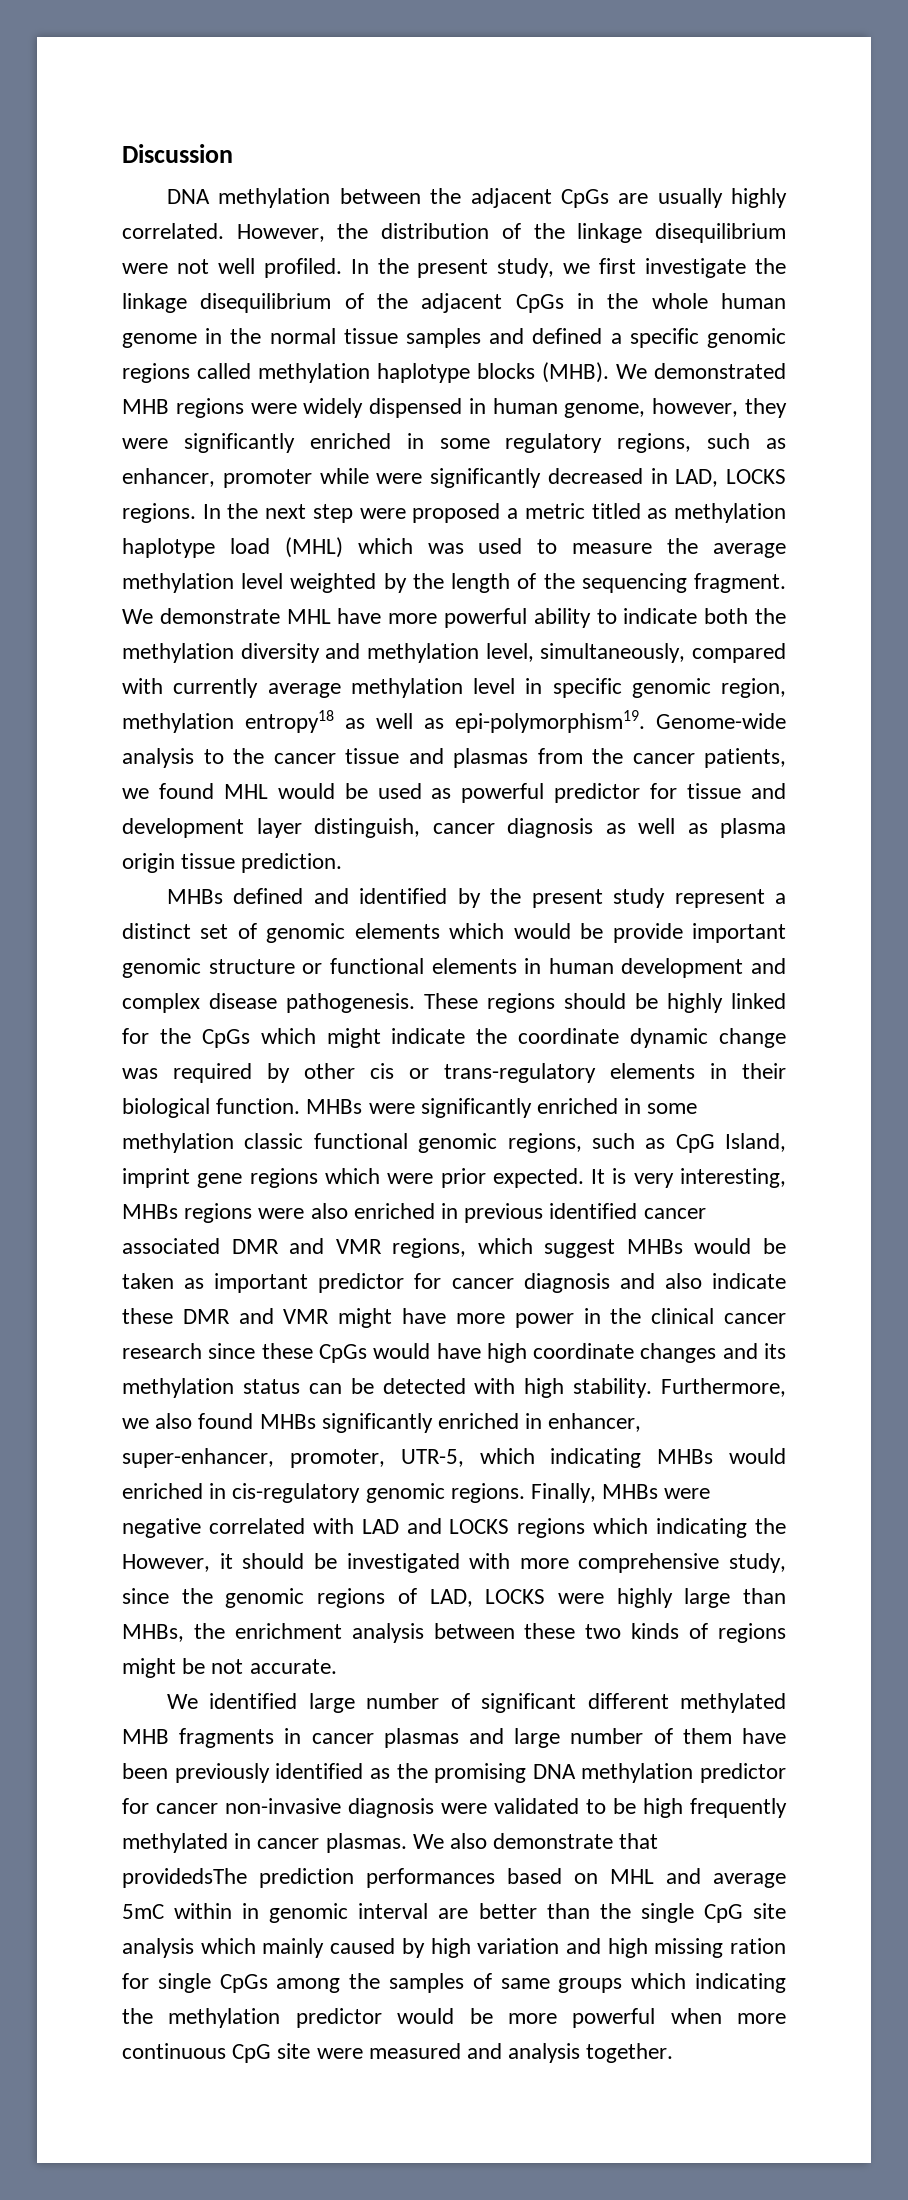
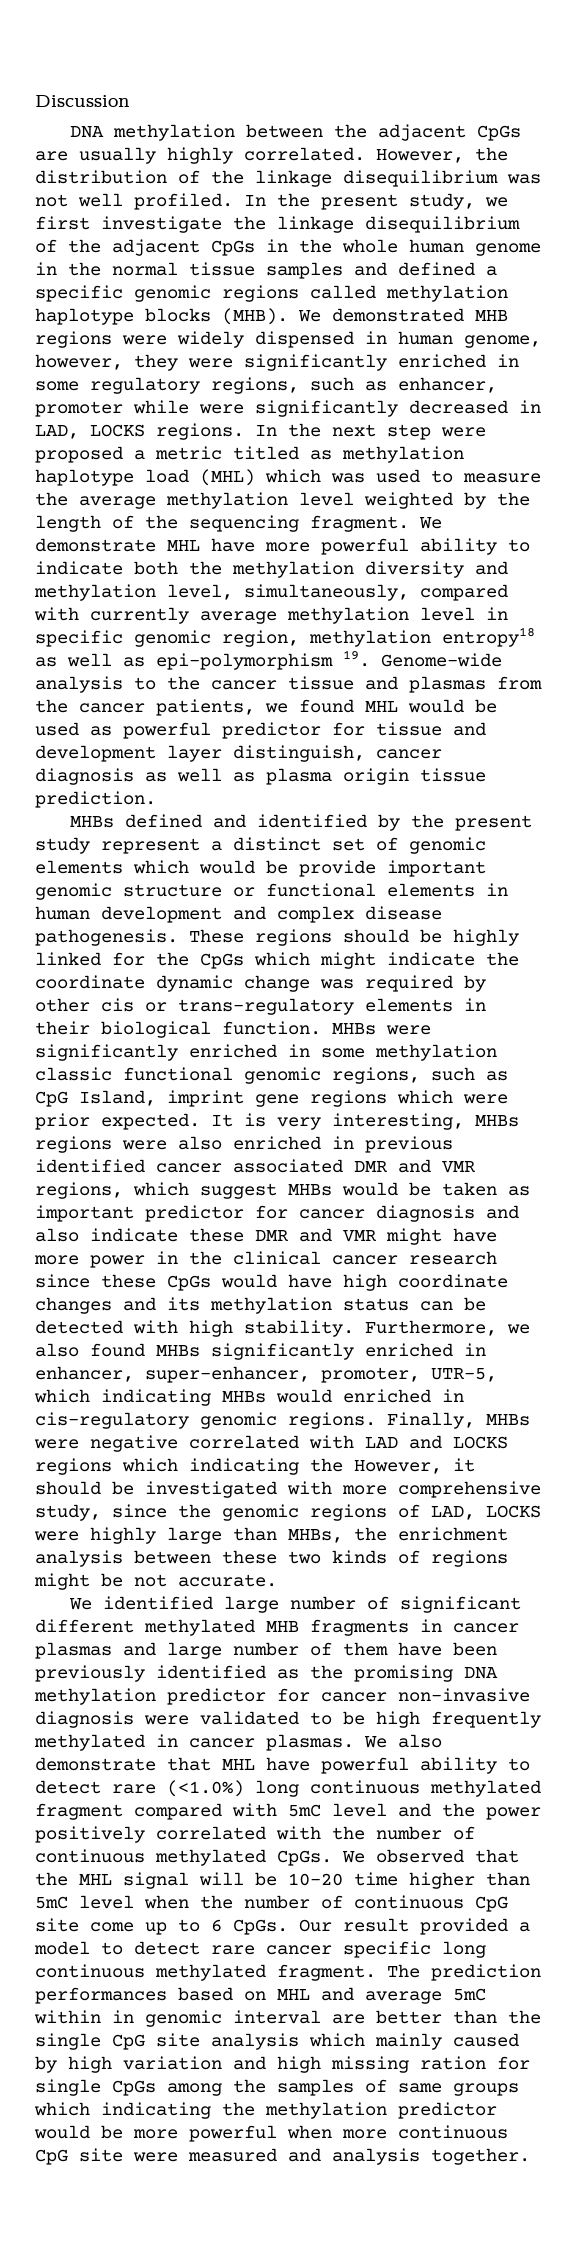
- However, the distribution of the linkage disequilibrium were not well profiled.
+ However, the distribution of the linkage disequilibrium was not well profiled.
- We demonstrate MHL have more powerful ability to indicate both the methylation diversity and methylation level, simultaneously, compared with currently average methylation level in specific genomic region, methylation entropy18 as well as epi-polymorphism19. Genome-wide analysis to the cancer tissue and plasmas from the cancer patients, we found MHL would be used as powerful predictor for tissue and development layer distinguish, cancer diagnosis as well as plasma origin tissue prediction.
+ We demonstrate MHL have more powerful ability to indicate both the methylation diversity and methylation level, simultaneously, compared with currently average methylation level in specific genomic region, methylation entropy18 as well as epi-polymorphism 19. Genome-wide analysis to the cancer tissue and plasmas from the cancer patients, we found MHL would be used as powerful predictor for tissue and development layer distinguish, cancer diagnosis as well as plasma origin tissue prediction.
- We also demonstrate that providedsThe prediction performances based on MHL and average 5mC within in genomic interval are better than the single CpG site analysis which mainly caused by high variation and high missing ration for single CpGs among the samples of same groups which indicating the methylation predictor would be more powerful when more continuous CpG site were measured and analysis together.
+ We also demonstrate that MHL have powerful ability to detect rare (<1.0%) long continuous methylated fragment compared with 5mC level and the power positively correlated with the number of continuous methylated CpGs. We observed that the MHL signal will be 10-20 time higher than 5mC level when the number of continuous CpG site come up to 6 CpGs. Our result provided a model to detect rare cancer specific long continuous methylated fragment. The prediction performances based on MHL and average 5mC within in genomic interval are better than the single CpG site analysis which mainly caused by high variation and high missing ration for single CpGs among the samples of same groups which indicating the methylation predictor would be more powerful when more continuous CpG site were measured and analysis together.

